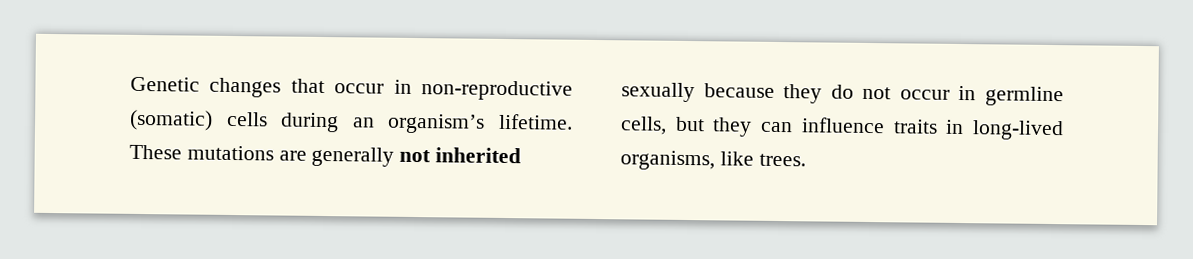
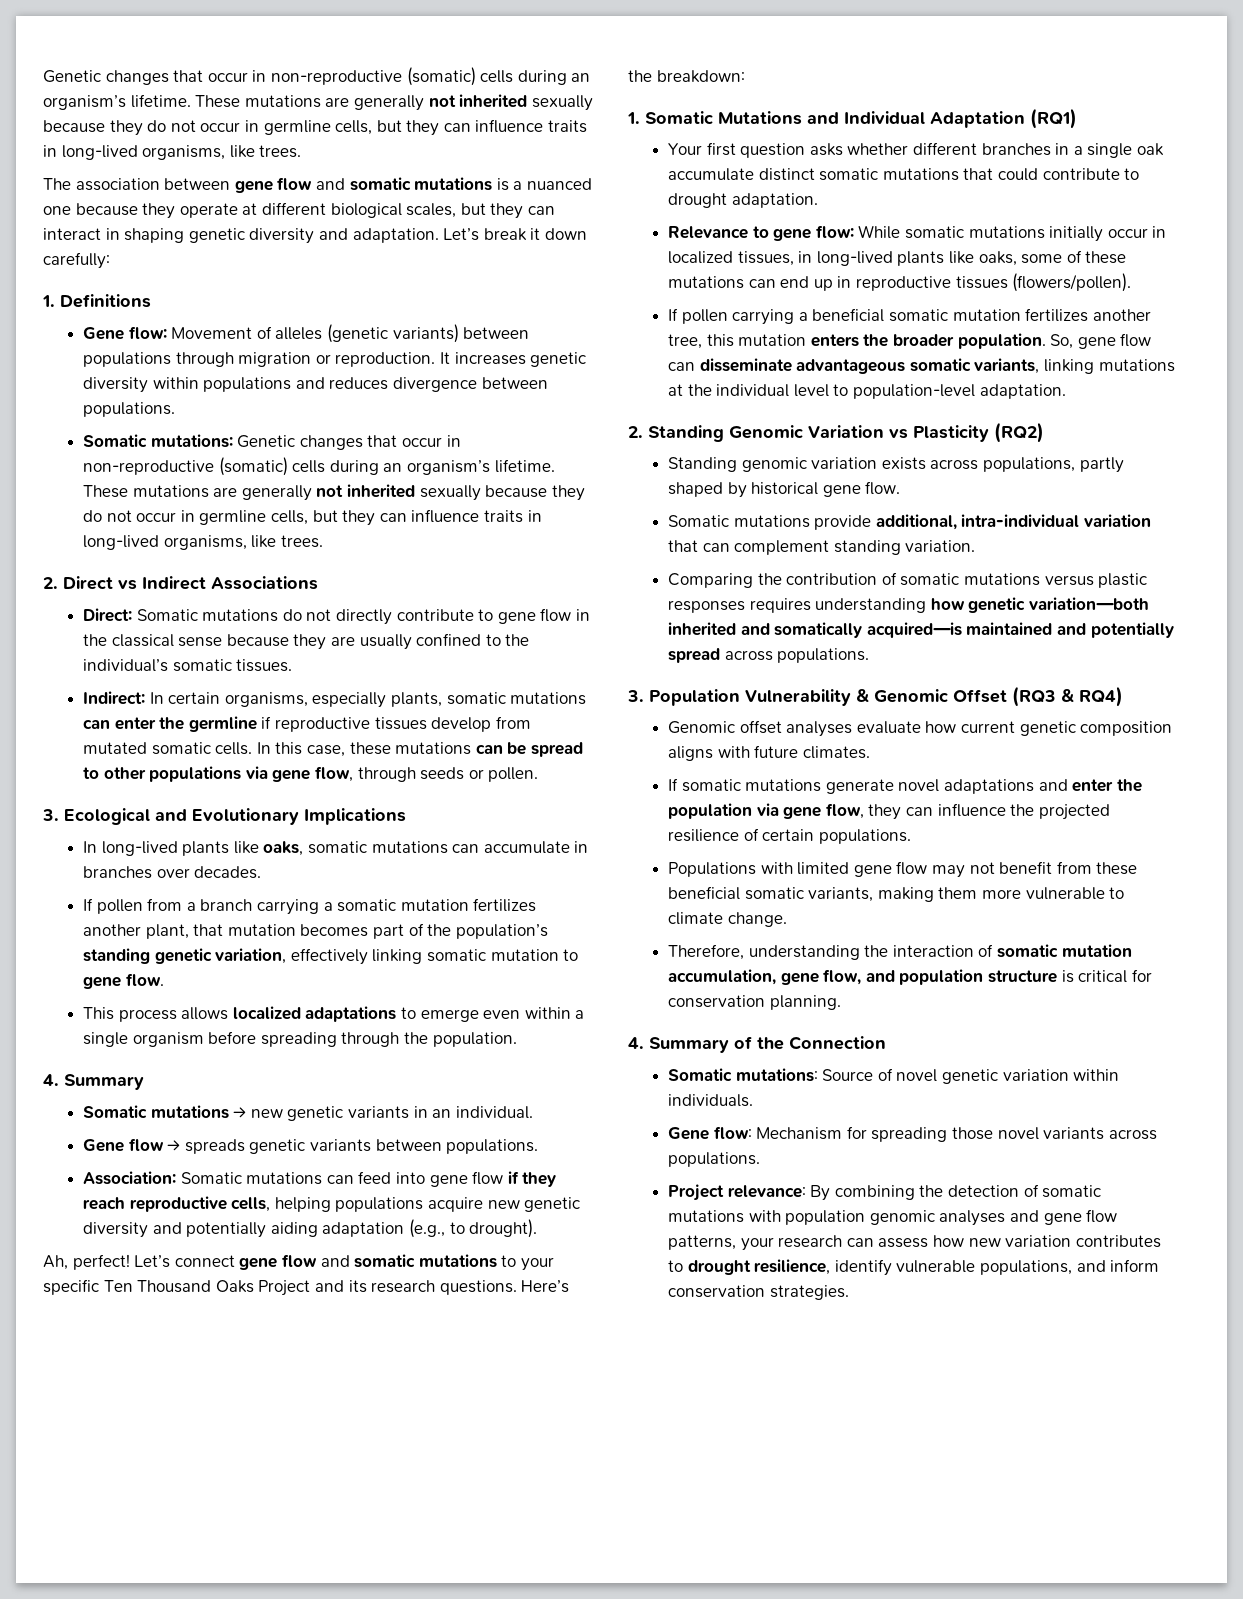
+ The association between gene flow and somatic mutations is a nuanced one because they operate at different biological scales, but they can interact in shaping genetic diversity and adaptation. Let’s break it down carefully:
+ 1. Definitions
+ Gene flow: Movement of alleles (genetic variants) between populations through migration or reproduction. It increases genetic diversity within populations and reduces divergence between populations.
+ Somatic mutations: Genetic changes that occur in non-reproductive (somatic) cells during an organism’s lifetime. These mutations are generally not inherited sexually because they do not occur in germline cells, but they can influence traits in long-lived organisms, like trees.
+ 2. Direct vs Indirect Associations
+ Direct: Somatic mutations do not directly contribute to gene flow in the classical sense because they are usually confined to the individual’s somatic tissues.
+ Indirect: In certain organisms, especially plants, somatic mutations can enter the germline if reproductive tissues develop from mutated somatic cells. In this case, these mutations can be spread to other populations via gene flow, through seeds or pollen.
+ 3. Ecological and Evolutionary Implications
+ In long-lived plants like oaks, somatic mutations can accumulate in branches over decades.
+ If pollen from a branch carrying a somatic mutation fertilizes another plant, that mutation becomes part of the population’s standing genetic variation, effectively linking somatic mutation to gene flow.
+ This process allows localized adaptations to emerge even within a single organism before spreading through the population.
+ 4. Summary
+ Somatic mutations → new genetic variants in an individual.
+ Gene flow → spreads genetic variants between populations.
+ Association: Somatic mutations can feed into gene flow if they reach reproductive cells, helping populations acquire new genetic diversity and potentially aiding adaptation (e.g., to drought).
+ Ah, perfect! Let’s connect gene flow and somatic mutations to your specific Ten Thousand Oaks Project and its research questions. Here’s the breakdown:
+ 1. Somatic Mutations and Individual Adaptation (RQ1)
+ Your first question asks whether different branches in a single oak accumulate distinct somatic mutations that could contribute to drought adaptation.
+ Relevance to gene flow: While somatic mutations initially occur in localized tissues, in long-lived plants like oaks, some of these mutations can end up in reproductive tissues (flowers/pollen).
+ If pollen carrying a beneficial somatic mutation fertilizes another tree, this mutation enters the broader population. So, gene flow can disseminate advantageous somatic variants, linking mutations at the individual level to population-level adaptation.
+ 2. Standing Genomic Variation vs Plasticity (RQ2)
+ Standing genomic variation exists across populations, partly shaped by historical gene flow.
+ Somatic mutations provide additional, intra-individual variation that can complement standing variation.
+ Comparing the contribution of somatic mutations versus plastic responses requires understanding how genetic variation—both inherited and somatically acquired—is maintained and potentially spread across populations.
+ 3. Population Vulnerability & Genomic Offset (RQ3 & RQ4)
+ Genomic offset analyses evaluate how current genetic composition aligns with future climates.
+ If somatic mutations generate novel adaptations and enter the population via gene flow, they can influence the projected resilience of certain populations.
+ Populations with limited gene flow may not benefit from these beneficial somatic variants, making them more vulnerable to climate change.
+ Therefore, understanding the interaction of somatic mutation accumulation, gene flow, and population structure is critical for conservation planning.
+ 4. Summary of the Connection
+ Somatic mutations: Source of novel genetic variation within individuals.
+ Gene flow: Mechanism for spreading those novel variants across populations.
+ Project relevance: By combining the detection of somatic mutations with population genomic analyses and gene flow patterns, your research can assess how new variation contributes to drought resilience, identify vulnerable populations, and inform conservation strategies.

